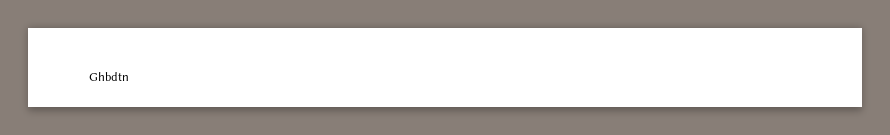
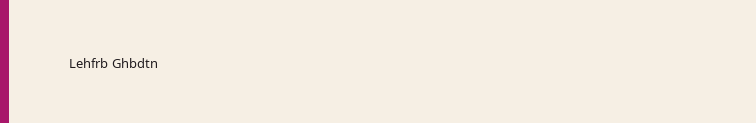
- Ghbdtn
+ Lehfrb Ghbdtn

